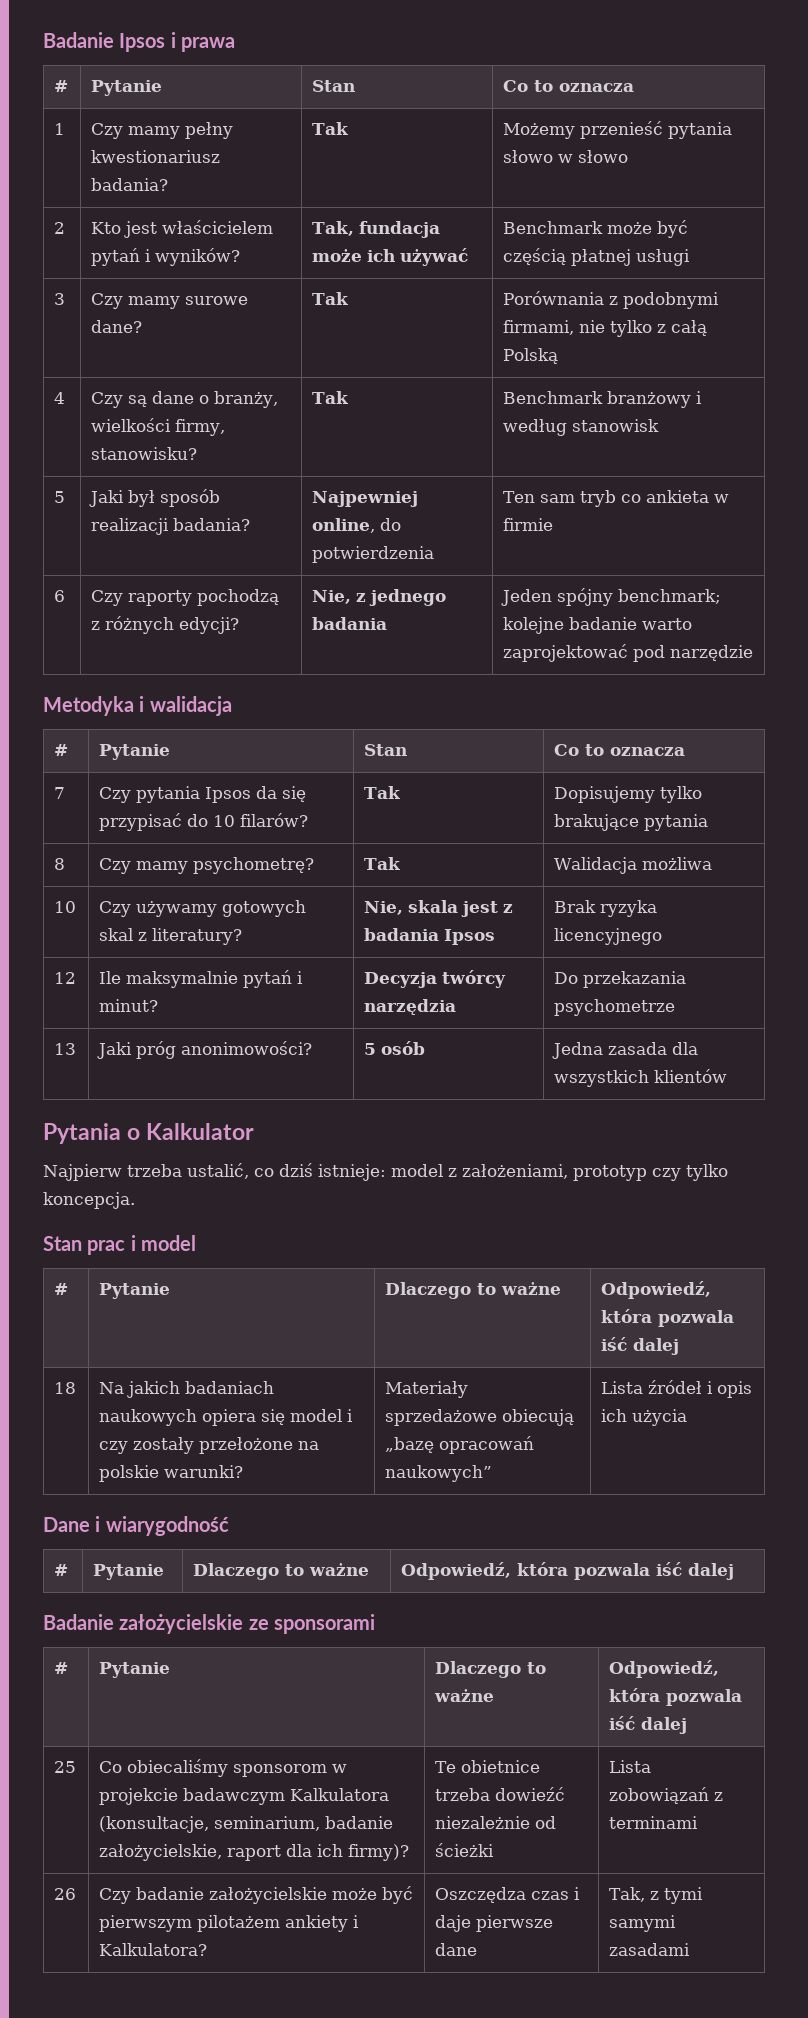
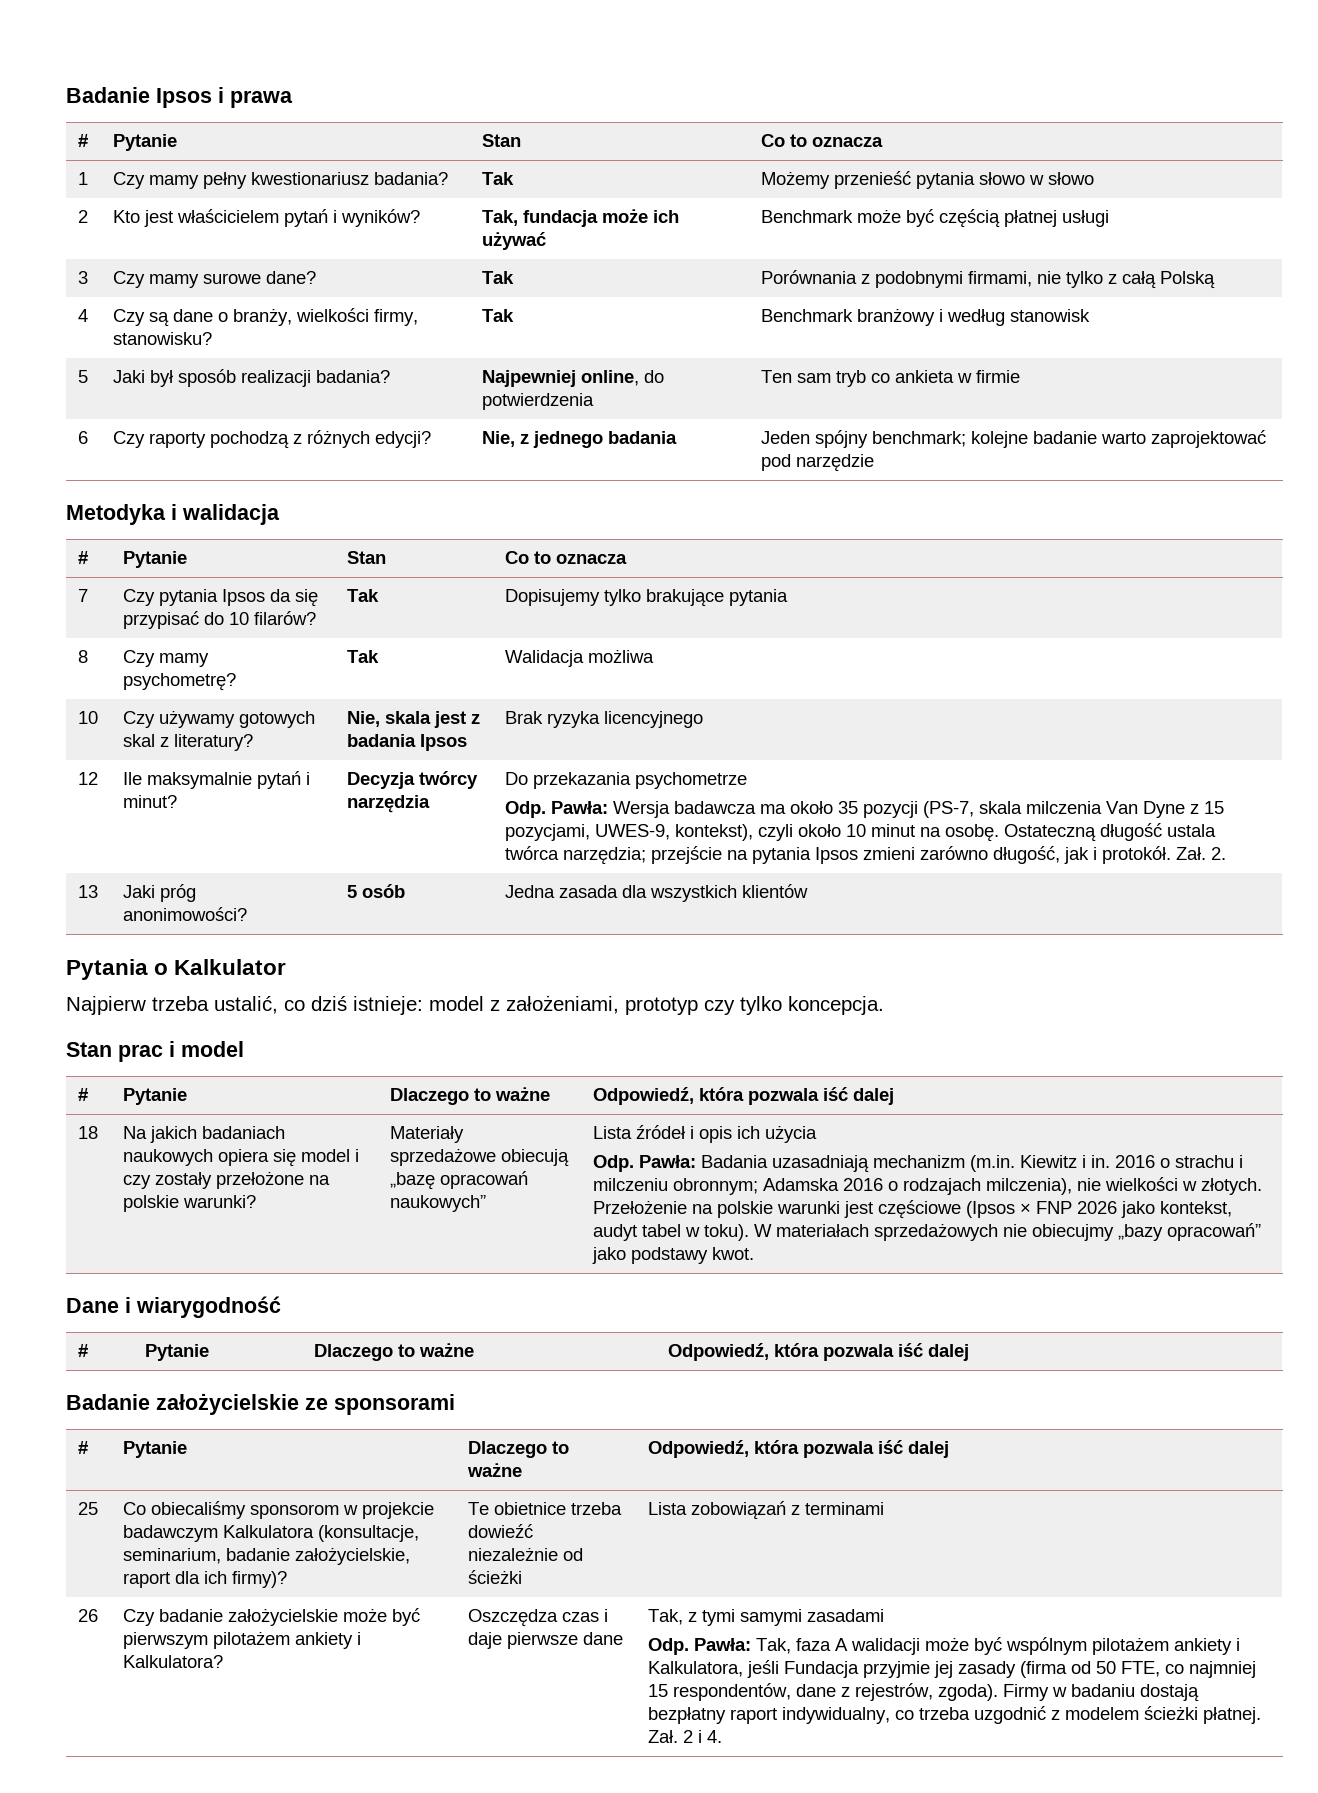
+ Odp. Pawła: Wersja badawcza ma około 35 pozycji (PS-7, skala milczenia Van Dyne z 15 pozycjami, UWES-9, kontekst), czyli około 10 minut na osobę. Ostateczną długość ustala twórca narzędzia; przejście na pytania Ipsos zmieni zarówno długość, jak i protokół. Zał. 2.
+ Odp. Pawła: Badania uzasadniają mechanizm (m.in. Kiewitz i in. 2016 o strachu i milczeniu obronnym; Adamska 2016 o rodzajach milczenia), nie wielkości w złotych. Przełożenie na polskie warunki jest częściowe (Ipsos × FNP 2026 jako kontekst, audyt tabel w toku). W materiałach sprzedażowych nie obiecujmy „bazy opracowań” jako podstawy kwot.
+ Odp. Pawła: Tak, faza A walidacji może być wspólnym pilotażem ankiety i Kalkulatora, jeśli Fundacja przyjmie jej zasady (firma od 50 FTE, co najmniej 15 respondentów, dane z rejestrów, zgoda). Firmy w badaniu dostają bezpłatny raport indywidualny, co trzeba uzgodnić z modelem ścieżki płatnej. Zał. 2 i 4.

